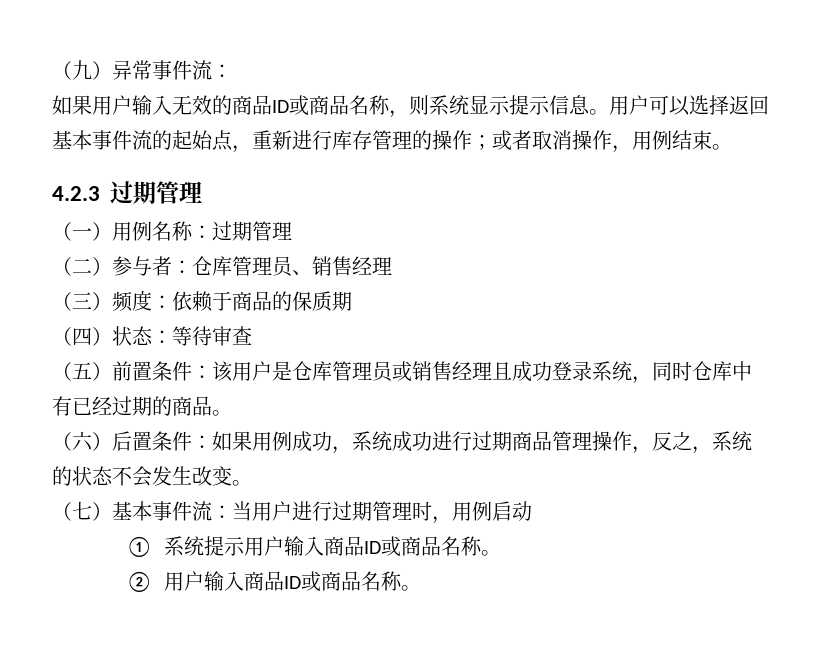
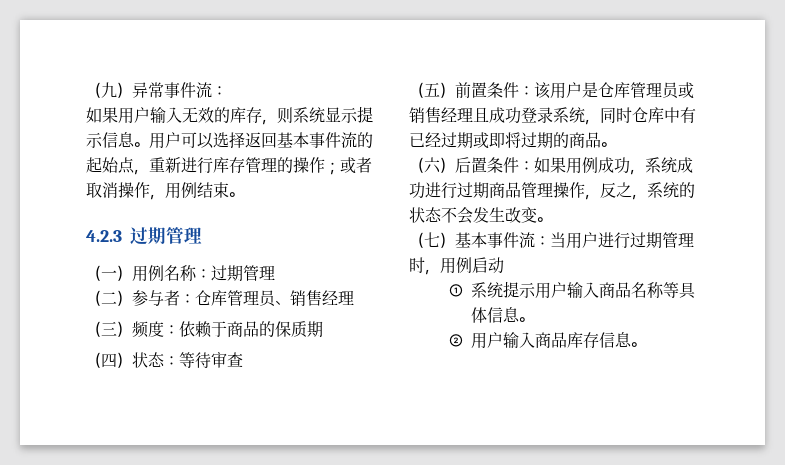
- 如果用户输入无效的商品ID或商品名称，则系统显示提示信息。
+ 如果用户输入无效的库存，则系统显示提示信息。
- （五）前置条件：该用户是仓库管理员或销售经理且成功登录系统，同时仓库中有已经过期的商品。
+ （五）前置条件：该用户是仓库管理员或销售经理且成功登录系统，同时仓库中有已经过期或即将过期的商品。
- ①系统提示用户输入商品ID或商品名称。
+ ①系统提示用户输入商品名称等具体信息。
- ②用户输入商品ID或商品名称。
+ ②用户输入商品库存信息。

